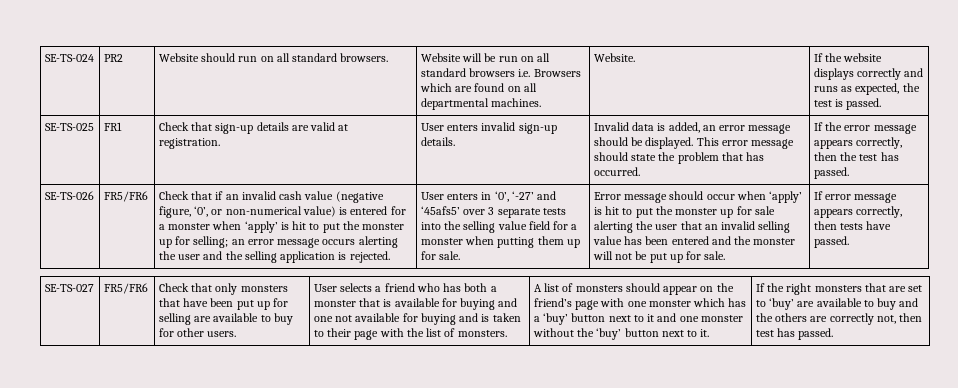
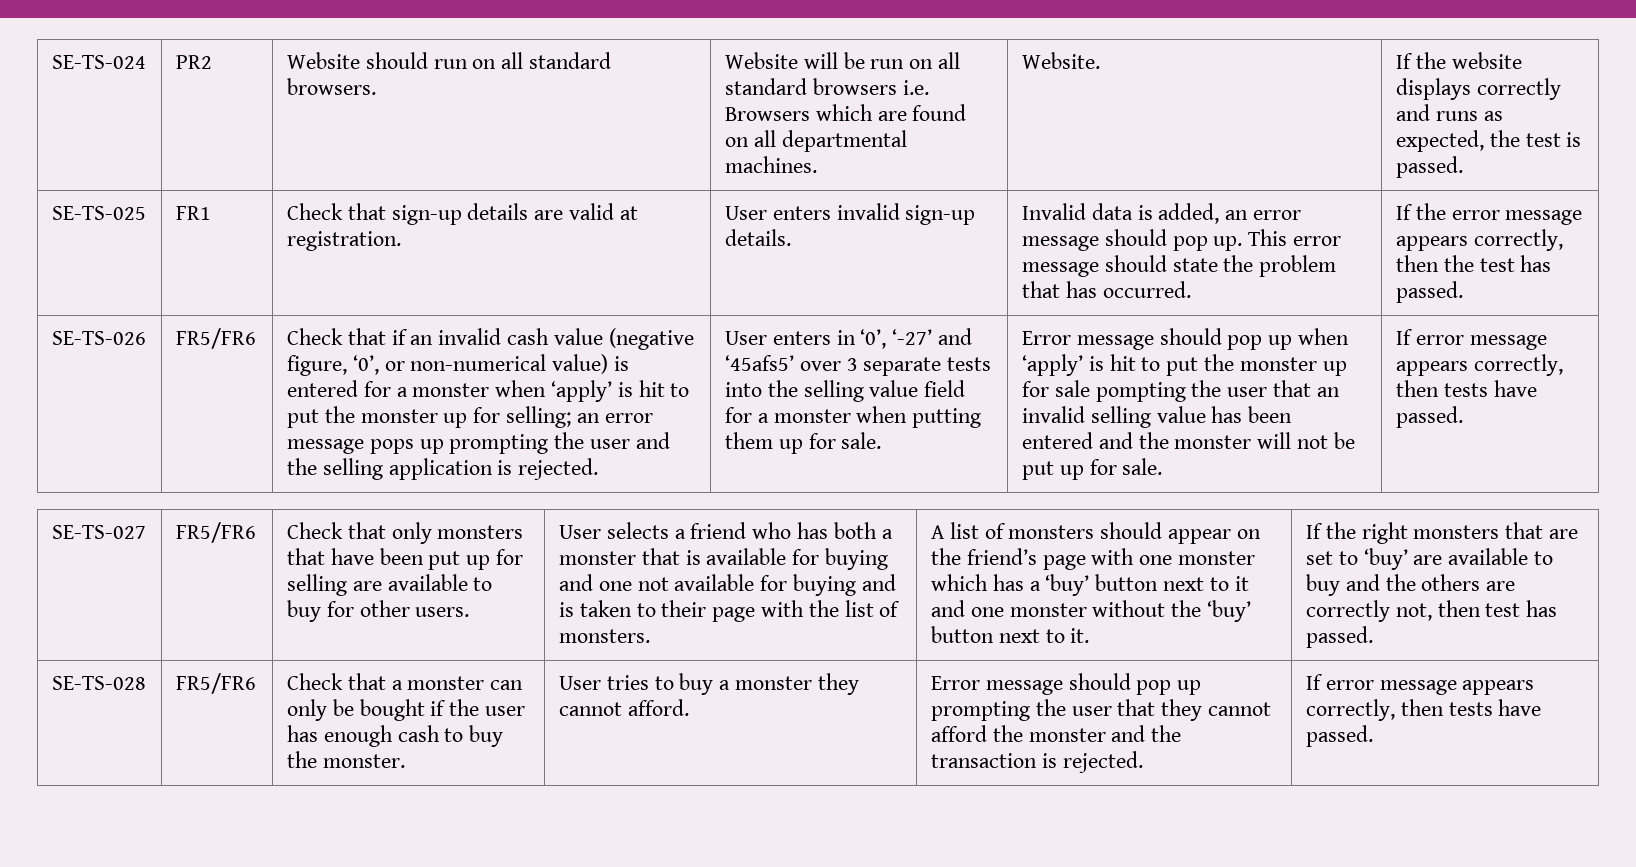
- Invalid data is added, an error message should be displayed.
+ Invalid data is added, an error message should pop up.
- Check that if an invalid cash value (negative figure, ‘0’, or non-numerical value) is entered for a monster when ‘apply’ is hit to put the monster up for selling; an error message occurs alerting the user and the selling application is rejected.
+ Check that if an invalid cash value (negative figure, ‘0’, or non-numerical value) is entered for a monster when ‘apply’ is hit to put the monster up for selling; an error message pops up prompting the user and the selling application is rejected.
- Error message should occur when ‘apply’ is hit to put the monster up for sale alerting the user that an invalid selling value has been entered and the monster will not be put up for sale.
+ Error message should pop up when ‘apply’ is hit to put the monster up for sale pompting the user that an invalid selling value has been entered and the monster will not be put up for sale.
+ SE-TS-028 | FR5/FR6 | Check that a monster can only be bought if the user has enough cash to buy the monster. | User tries to buy a monster they cannot afford. | Error message should pop up prompting the user that they cannot afford the monster and the transaction is rejected. | If error message appears correctly, then tests have passed.

